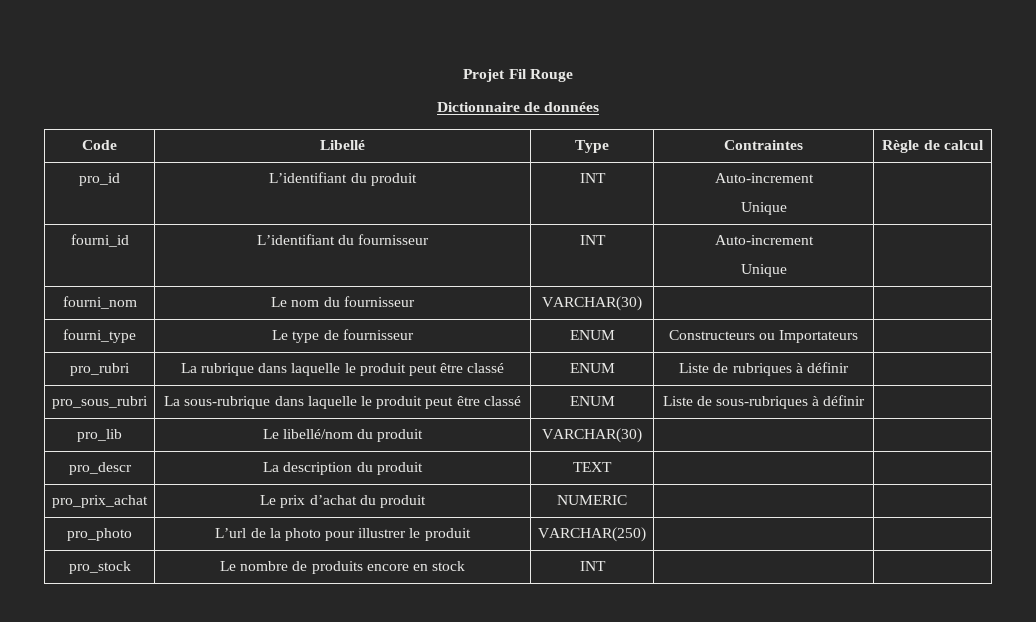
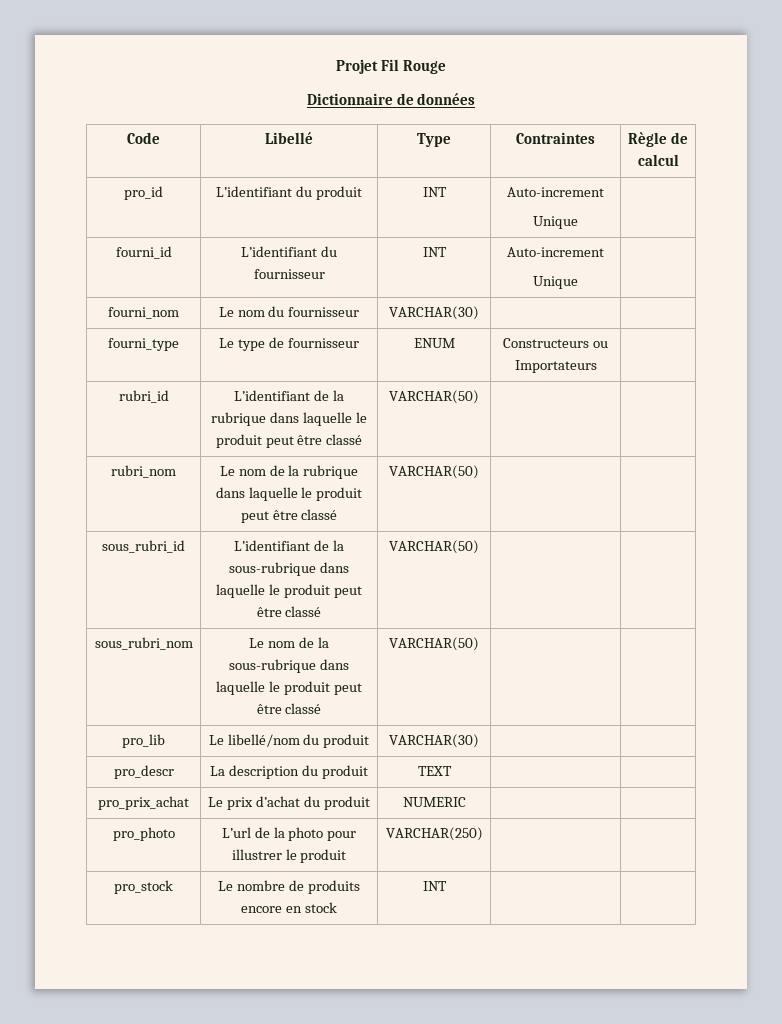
- pro_rubri | La rubrique dans laquelle le produit peut être classé | ENUM | Liste de rubriques à définir |
- pro_sous_rubri | La sous-rubrique dans laquelle le produit peut être classé | ENUM | Liste de sous-rubriques à définir |
+ rubri_id | L’identifiant de la rubrique dans laquelle le produit peut être classé | VARCHAR(50) | |
+ rubri_nom | Le nom de la rubrique dans laquelle le produit peut être classé | VARCHAR(50) | |
+ sous_rubri_id | L’identifiant de la sous-rubrique dans laquelle le produit peut être classé | VARCHAR(50) | |
+ sous_rubri_nom | Le nom de la sous-rubrique dans laquelle le produit peut être classé | VARCHAR(50) | |

